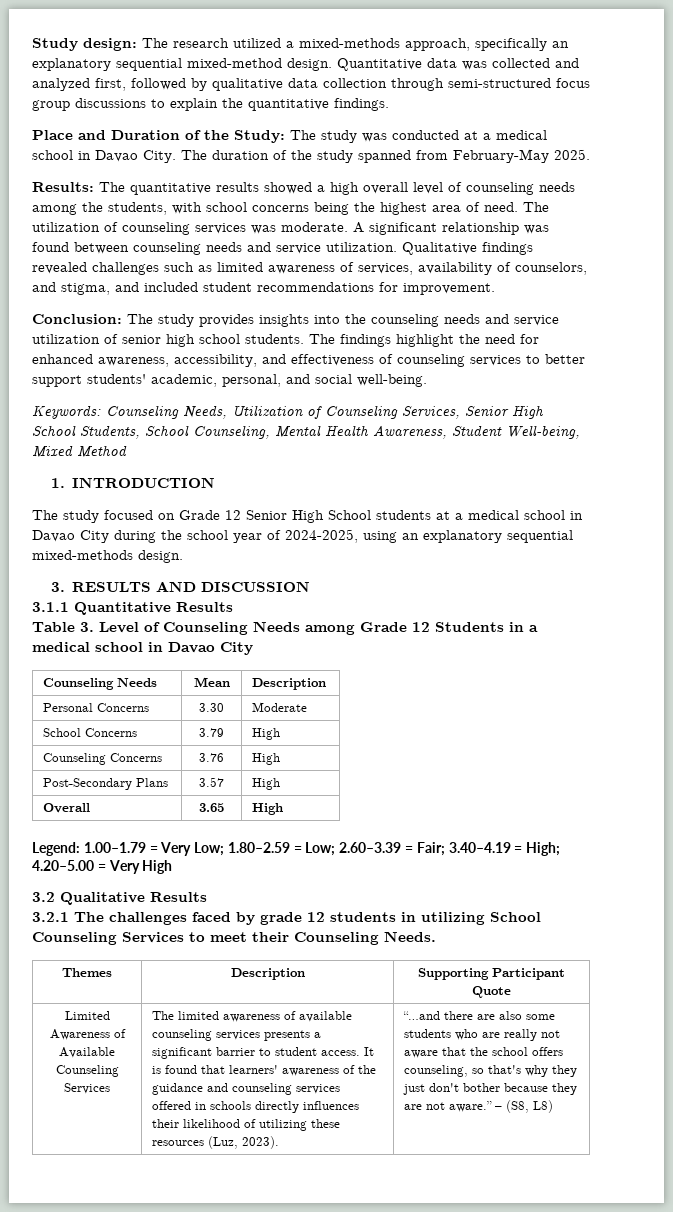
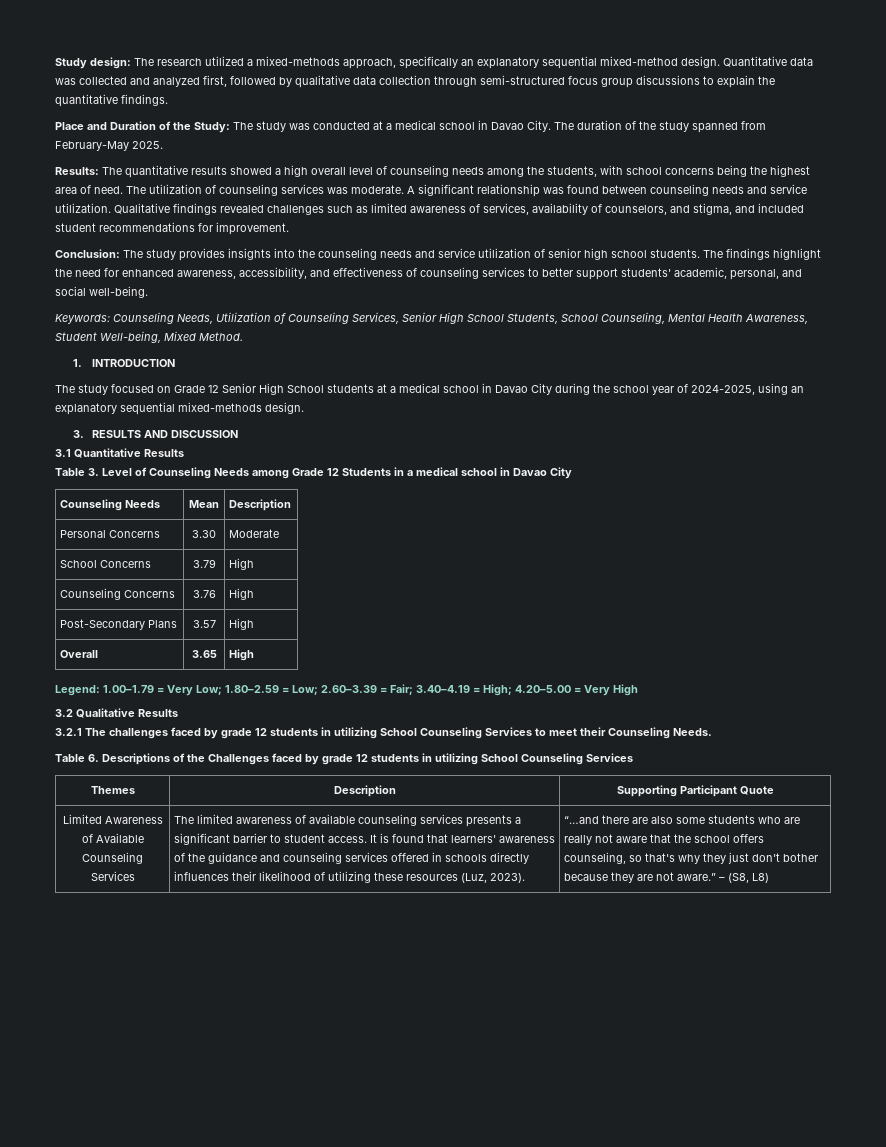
- Keywords: Counseling Needs, Utilization of Counseling Services, Senior High School Students, School Counseling, Mental Health Awareness, Student Well-being, Mixed Method
+ Keywords: Counseling Needs, Utilization of Counseling Services, Senior High School Students, School Counseling, Mental Health Awareness, Student Well-being, Mixed Method.
- 3.1.1 Quantitative Results
+ 3.1 Quantitative Results
+ Table 6. Descriptions of the Challenges faced by grade 12 students in utilizing School Counseling Services

